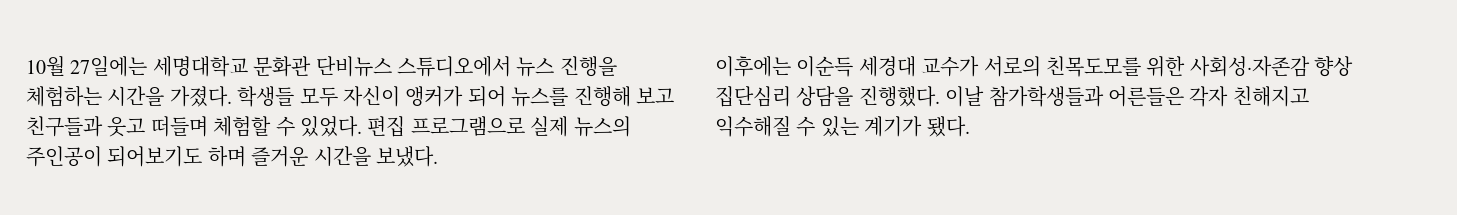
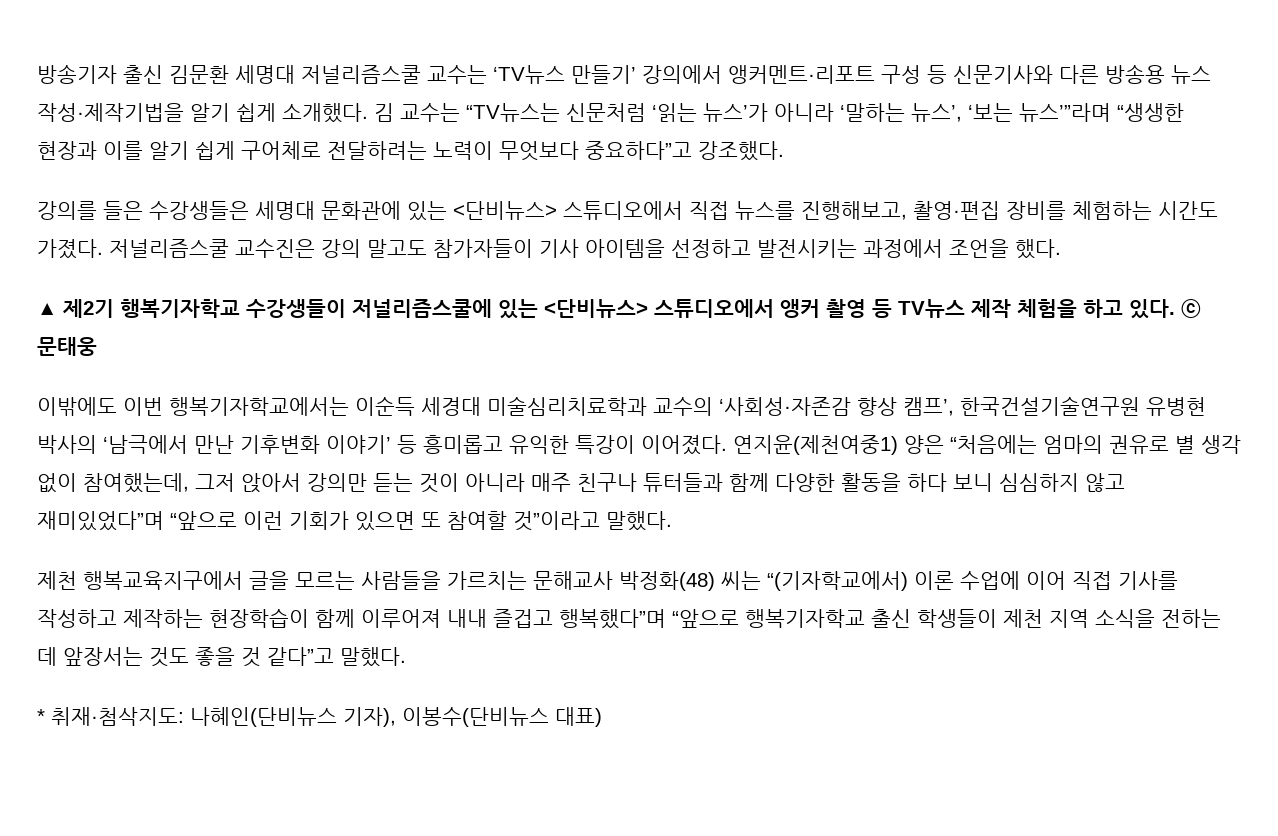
- 10월 27일에는 세명대학교 문화관 단비뉴스 스튜디오에서 뉴스 진행을 체험하는 시간을 가졌다. 학생들 모두 자신이 앵커가 되어 뉴스를 진행해 보고 친구들과 웃고 떠들며 체험할 수 있었다. 편집 프로그램으로 실제 뉴스의 주인공이 되어보기도 하며 즐거운 시간을 보냈다.
- 이후에는 이순득 세경대 교수가 서로의 친목도모를 위한 사회성·자존감 향상 집단심리 상담을 진행했다. 이날 참가학생들과 어른들은 각자 친해지고 익수해질 수 있는 계기가 됐다.
+ 방송기자 출신 김문환 세명대 저널리즘스쿨 교수는 ‘TV뉴스 만들기’ 강의에서 앵커멘트·리포트 구성 등 신문기사와 다른 방송용 뉴스 작성·제작기법을 알기 쉽게 소개했다. 김 교수는 “TV뉴스는 신문처럼 ‘읽는 뉴스’가 아니라 ‘말하는 뉴스’, ‘보는 뉴스’”라며 “생생한 현장과 이를 알기 쉽게 구어체로 전달하려는 노력이 무엇보다 중요하다”고 강조했다.
+ 강의를 들은 수강생들은 세명대 문화관에 있는 <단비뉴스> 스튜디오에서 직접 뉴스를 진행해보고, 촬영·편집 장비를 체험하는 시간도 가졌다. 저널리즘스쿨 교수진은 강의 말고도 참가자들이 기사 아이템을 선정하고 발전시키는 과정에서 조언을 했다.
+ ▲ 제2기 행복기자학교 수강생들이 저널리즘스쿨에 있는 <단비뉴스> 스튜디오에서 앵커 촬영 등 TV뉴스 제작 체험을 하고 있다. ⓒ 문태웅
+ 이밖에도 이번 행복기자학교에서는 이순득 세경대 미술심리치료학과 교수의 ‘사회성·자존감 향상 캠프’, 한국건설기술연구원 유병현 박사의 ‘남극에서 만난 기후변화 이야기’ 등 흥미롭고 유익한 특강이 이어졌다. 연지윤(제천여중1) 양은 “처음에는 엄마의 권유로 별 생각 없이 참여했는데, 그저 앉아서 강의만 듣는 것이 아니라 매주 친구나 튜터들과 함께 다양한 활동을 하다 보니 심심하지 않고 재미있었다”며 “앞으로 이런 기회가 있으면 또 참여할 것”이라고 말했다.
+ 제천 행복교육지구에서 글을 모르는 사람들을 가르치는 문해교사 박정화(48) 씨는 “(기자학교에서) 이론 수업에 이어 직접 기사를 작성하고 제작하는 현장학습이 함께 이루어져 내내 즐겁고 행복했다”며 “앞으로 행복기자학교 출신 학생들이 제천 지역 소식을 전하는 데 앞장서는 것도 좋을 것 같다”고 말했다.
+ * 취재·첨삭지도: 나혜인(단비뉴스 기자), 이봉수(단비뉴스 대표)

